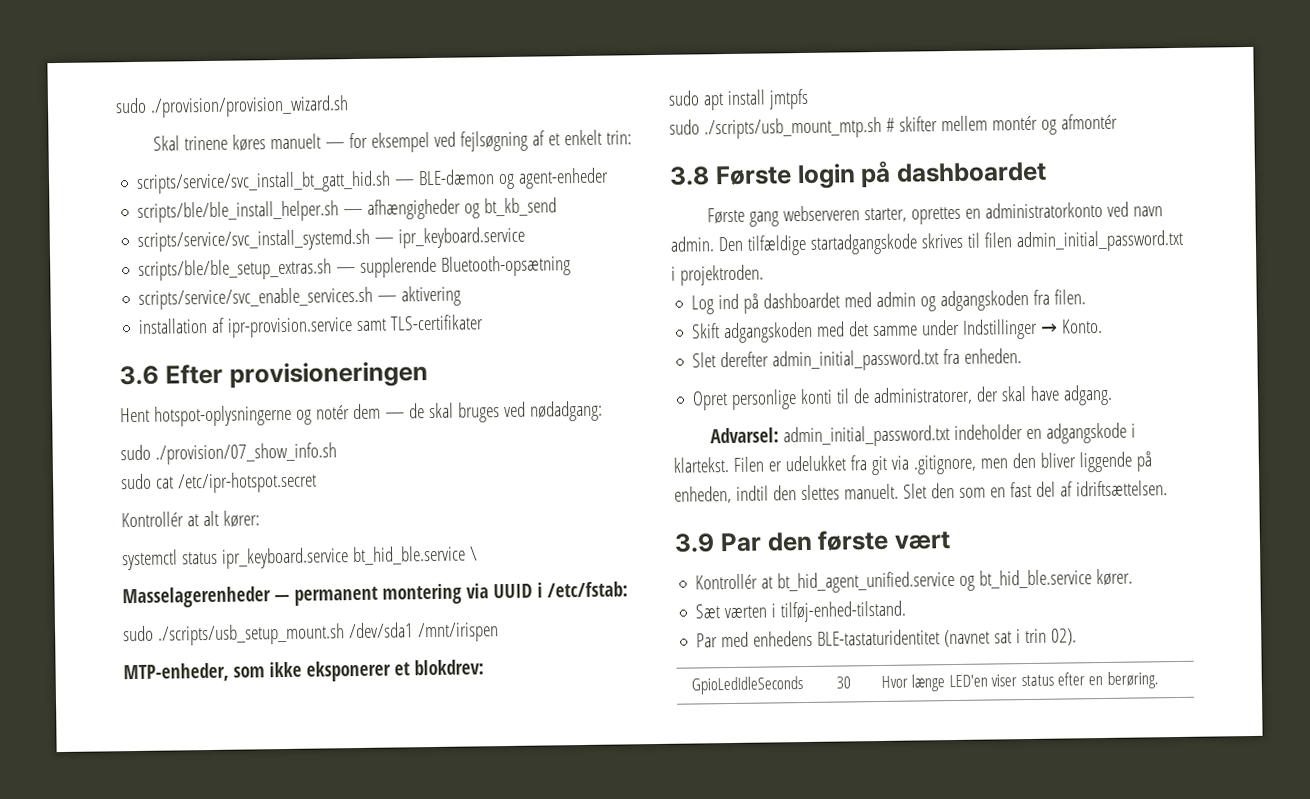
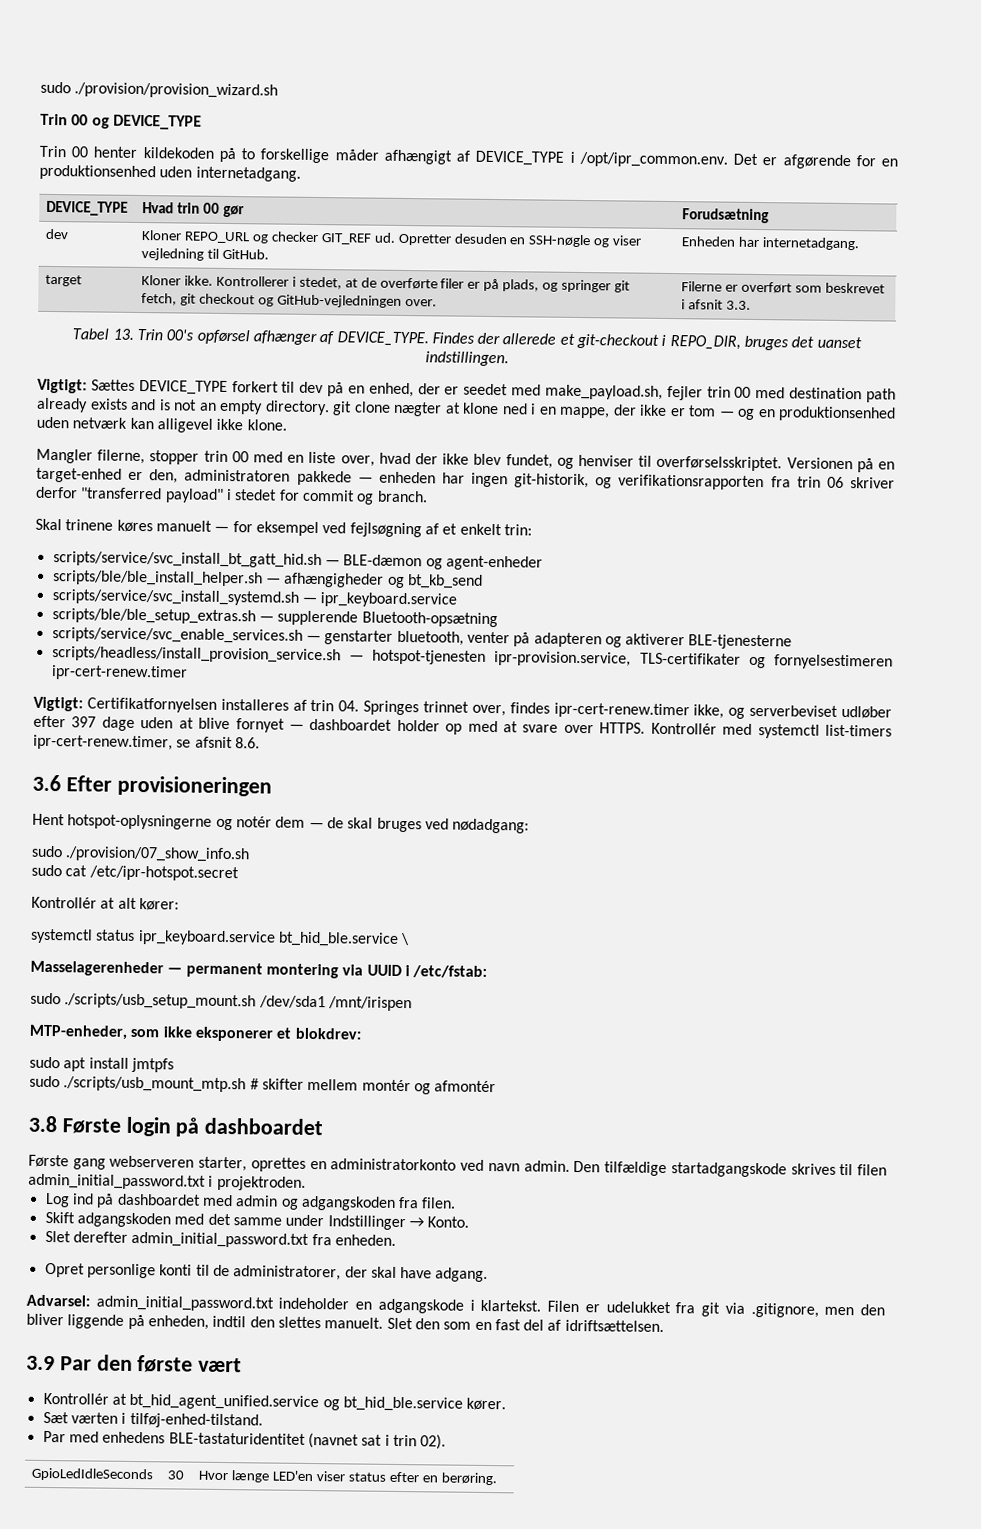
+ Trin 00 og DEVICE_TYPE
+ Trin 00 henter kildekoden på to forskellige måder afhængigt af DEVICE_TYPE i /opt/ipr_common.env. Det er afgørende for en produktionsenhed uden internetadgang.
+ DEVICE_TYPE | Hvad trin 00 gør | Forudsætning
+ dev | Kloner REPO_URL og checker GIT_REF ud. Opretter desuden en SSH-nøgle og viser vejledning til GitHub. | Enheden har internetadgang.
+ target | Kloner ikke. Kontrollerer i stedet, at de overførte filer er på plads, og springer git fetch, git checkout og GitHub-vejledningen over. | Filerne er overført som beskrevet i afsnit 3.3.
+ Tabel 13. Trin 00's opførsel afhænger af DEVICE_TYPE. Findes der allerede et git-checkout i REPO_DIR, bruges det uanset indstillingen.
+ Vigtigt: Sættes DEVICE_TYPE forkert til dev på en enhed, der er seedet med make_payload.sh, fejler trin 00 med destination path already exists and is not an empty directory. git clone nægter at klone ned i en mappe, der ikke er tom — og en produktionsenhed uden netværk kan alligevel ikke klone.
+ Mangler filerne, stopper trin 00 med en liste over, hvad der ikke blev fundet, og henviser til overførselsskriptet. Versionen på en target-enhed er den, administratoren pakkede — enheden har ingen git-historik, og verifikationsrapporten fra trin 06 skriver derfor "transferred payload" i stedet for commit og branch.
- scripts/service/svc_enable_services.sh — aktivering
- installation af ipr-provision.service samt TLS-certifikater
+ scripts/service/svc_enable_services.sh — genstarter bluetooth, venter på adapteren og aktiverer BLE-tjenesterne
+ scripts/headless/install_provision_service.sh — hotspot-tjenesten ipr-provision.service, TLS-certifikater og fornyelsestimeren ipr-cert-renew.timer
+ Vigtigt: Certifikatfornyelsen installeres af trin 04. Springes trinnet over, findes ipr-cert-renew.timer ikke, og serverbeviset udløber efter 397 dage uden at blive fornyet — dashboardet holder op med at svare over HTTPS. Kontrollér med systemctl list-timers ipr-cert-renew.timer, se afsnit 8.6.

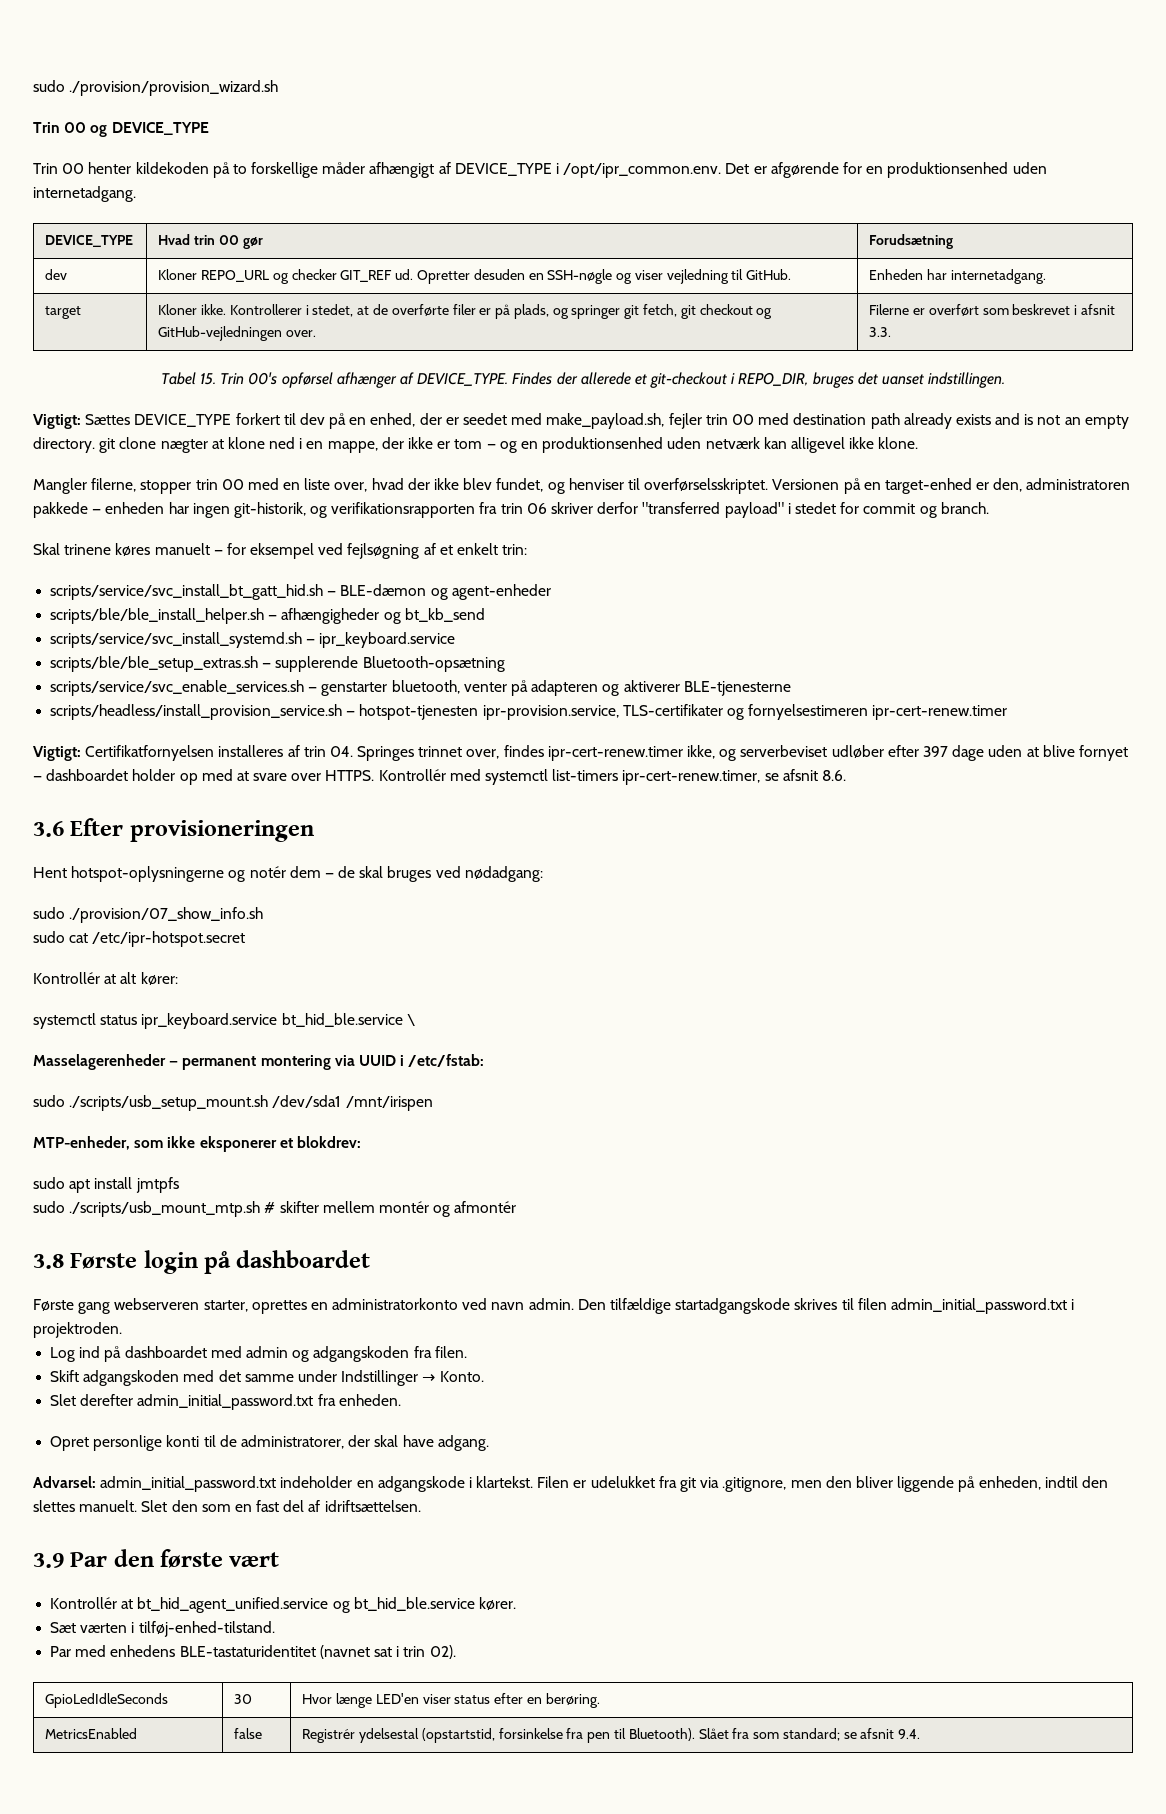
- Tabel 13. Trin 00's opførsel afhænger af DEVICE_TYPE.
+ Tabel 15. Trin 00's opførsel afhænger af DEVICE_TYPE.
+ MetricsEnabled | false | Registrér ydelsestal (opstartstid, forsinkelse fra pen til Bluetooth). Slået fra som standard; se afsnit 9.4.

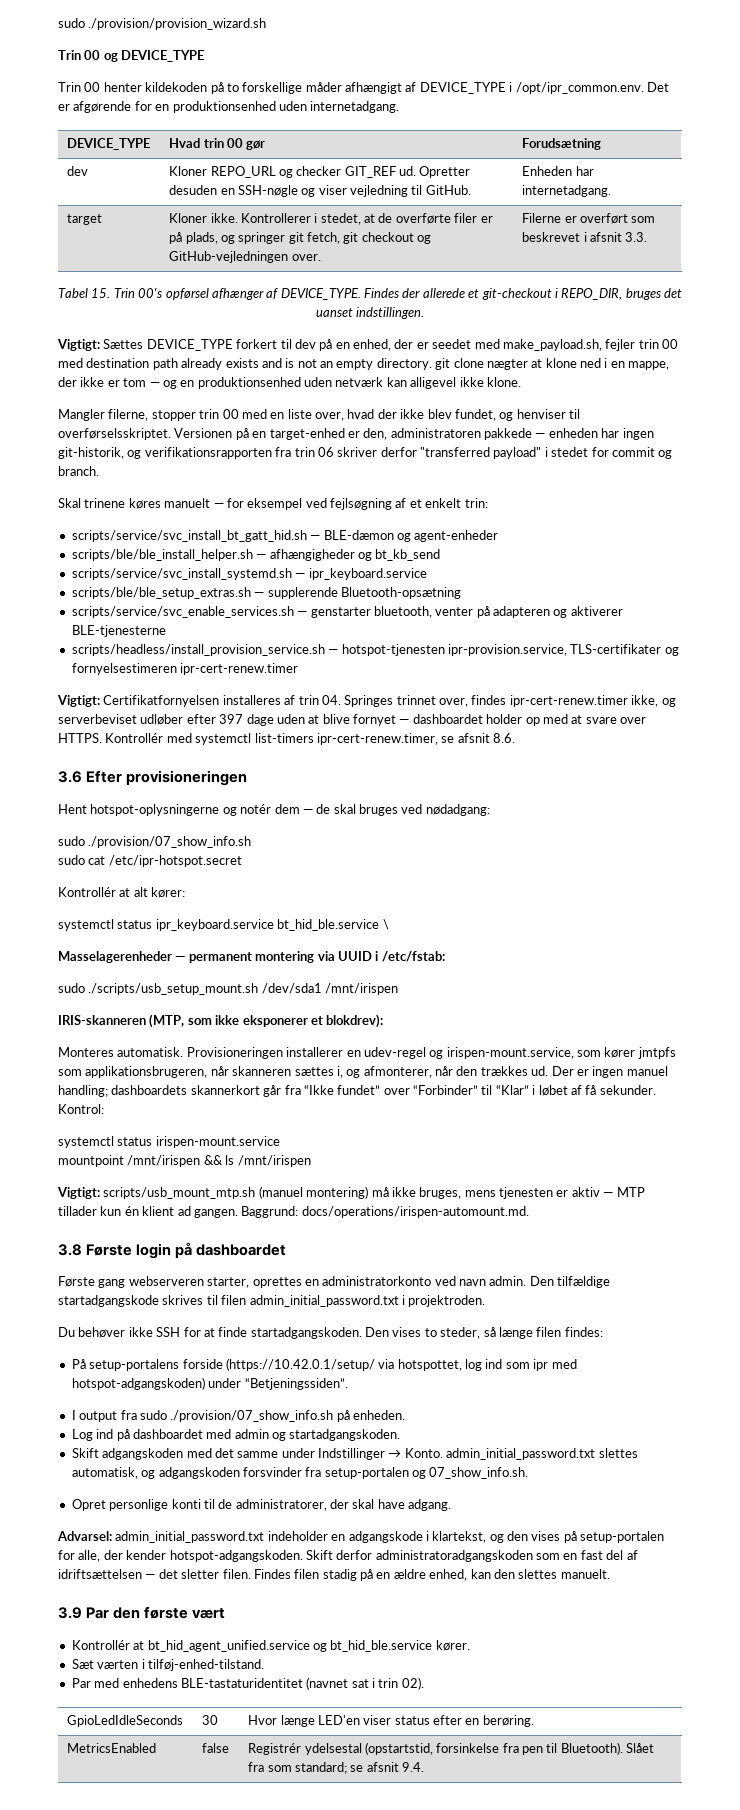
- MTP-enheder, som ikke eksponerer et blokdrev:
- sudo apt install jmtpfs
- sudo ./scripts/usb_mount_mtp.sh # skifter mellem montér og afmontér
+ IRIS-skanneren (MTP, som ikke eksponerer et blokdrev):
+ Monteres automatisk. Provisioneringen installerer en udev-regel og irispen-mount.service, som kører jmtpfs som applikationsbrugeren, når skanneren sættes i, og afmonterer, når den trækkes ud. Der er ingen manuel handling; dashboardets skannerkort går fra “Ikke fundet” over “Forbinder” til “Klar” i løbet af få sekunder. Kontrol:
+ systemctl status irispen-mount.service
+ mountpoint /mnt/irispen && ls /mnt/irispen
+ Vigtigt: scripts/usb_mount_mtp.sh (manuel montering) må ikke bruges, mens tjenesten er aktiv — MTP tillader kun én klient ad gangen. Baggrund: docs/operations/irispen-automount.md.
+ Du behøver ikke SSH for at finde startadgangskoden. Den vises to steder, så længe filen findes:
+ På setup-portalens forside (https://10.42.0.1/setup/ via hotspottet, log ind som ipr med hotspot-adgangskoden) under “Betjeningssiden”.
+ I output fra sudo ./provision/07_show_info.sh på enheden.
- Log ind på dashboardet med admin og adgangskoden fra filen.
+ Log ind på dashboardet med admin og startadgangskoden.
- Skift adgangskoden med det samme under Indstillinger → Konto.
- Slet derefter admin_initial_password.txt fra enheden.
+ Skift adgangskoden med det samme under Indstillinger → Konto. admin_initial_password.txt slettes automatisk, og adgangskoden forsvinder fra setup-portalen og 07_show_info.sh.
- Advarsel: admin_initial_password.txt indeholder en adgangskode i klartekst. Filen er udelukket fra git via .gitignore, men den bliver liggende på enheden, indtil den slettes manuelt. Slet den som en fast del af idriftsættelsen.
+ Advarsel: admin_initial_password.txt indeholder en adgangskode i klartekst, og den vises på setup-portalen for alle, der kender hotspot-adgangskoden. Skift derfor administratoradgangskoden som en fast del af idriftsættelsen — det sletter filen. Findes filen stadig på en ældre enhed, kan den slettes manuelt.

